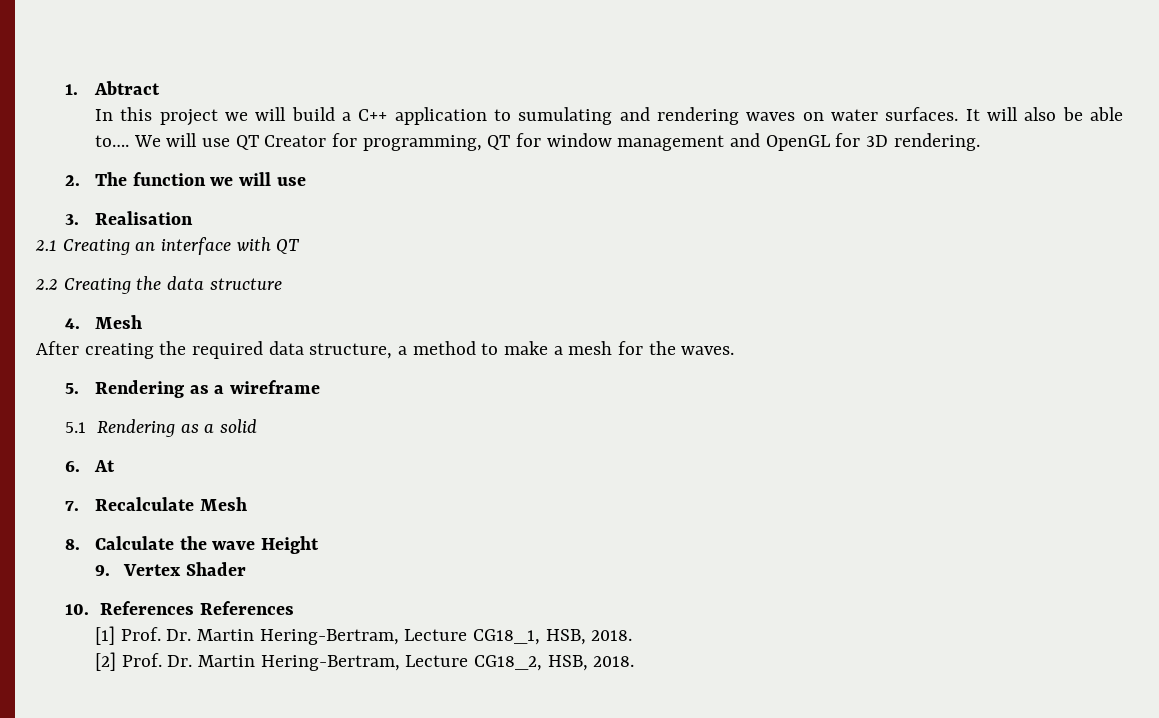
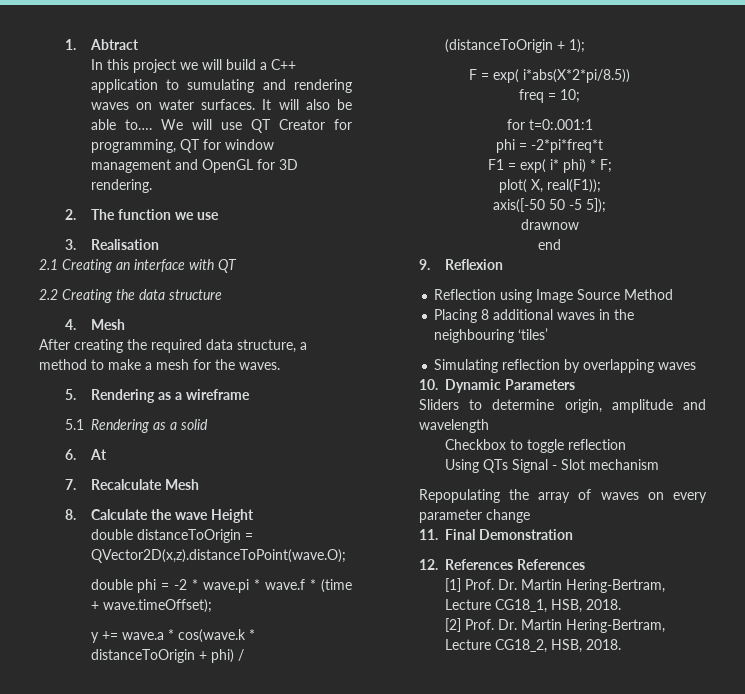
- 2. The function we will use
+ 2. The function we use
- 9. Vertex Shader
- 10. References References
+ double distanceToOrigin = QVector2D(x,z).distanceToPoint(wave.O);
+ double phi = -2 * wave.pi * wave.f * (time + wave.timeOffset);
+ y += wave.a * cos(wave.k * distanceToOrigin + phi) / (distanceToOrigin + 1);
+ F = exp( i*abs(X*2*pi/8.5))
+ freq = 10;
+ for t=0:.001:1
+ phi = -2*pi*freq*t
+ F1 = exp( i* phi) * F;
+ plot( X, real(F1));
+ axis([-50 50 -5 5]);
+ drawnow
+ end
+ 9. Reflexion
+ Reflection using Image Source Method
+ Placing 8 additional waves in the neighbouring ‘tiles’
+ Simulating reflection by overlapping waves
+ 10. Dynamic Parameters
+ Sliders to determine origin, amplitude and wavelength
+ Checkbox to toggle reflection
+ Using QTs Signal - Slot mechanism
+ Repopulating the array of waves on every parameter change
+ 11. Final Demonstration
+ 12. References References

